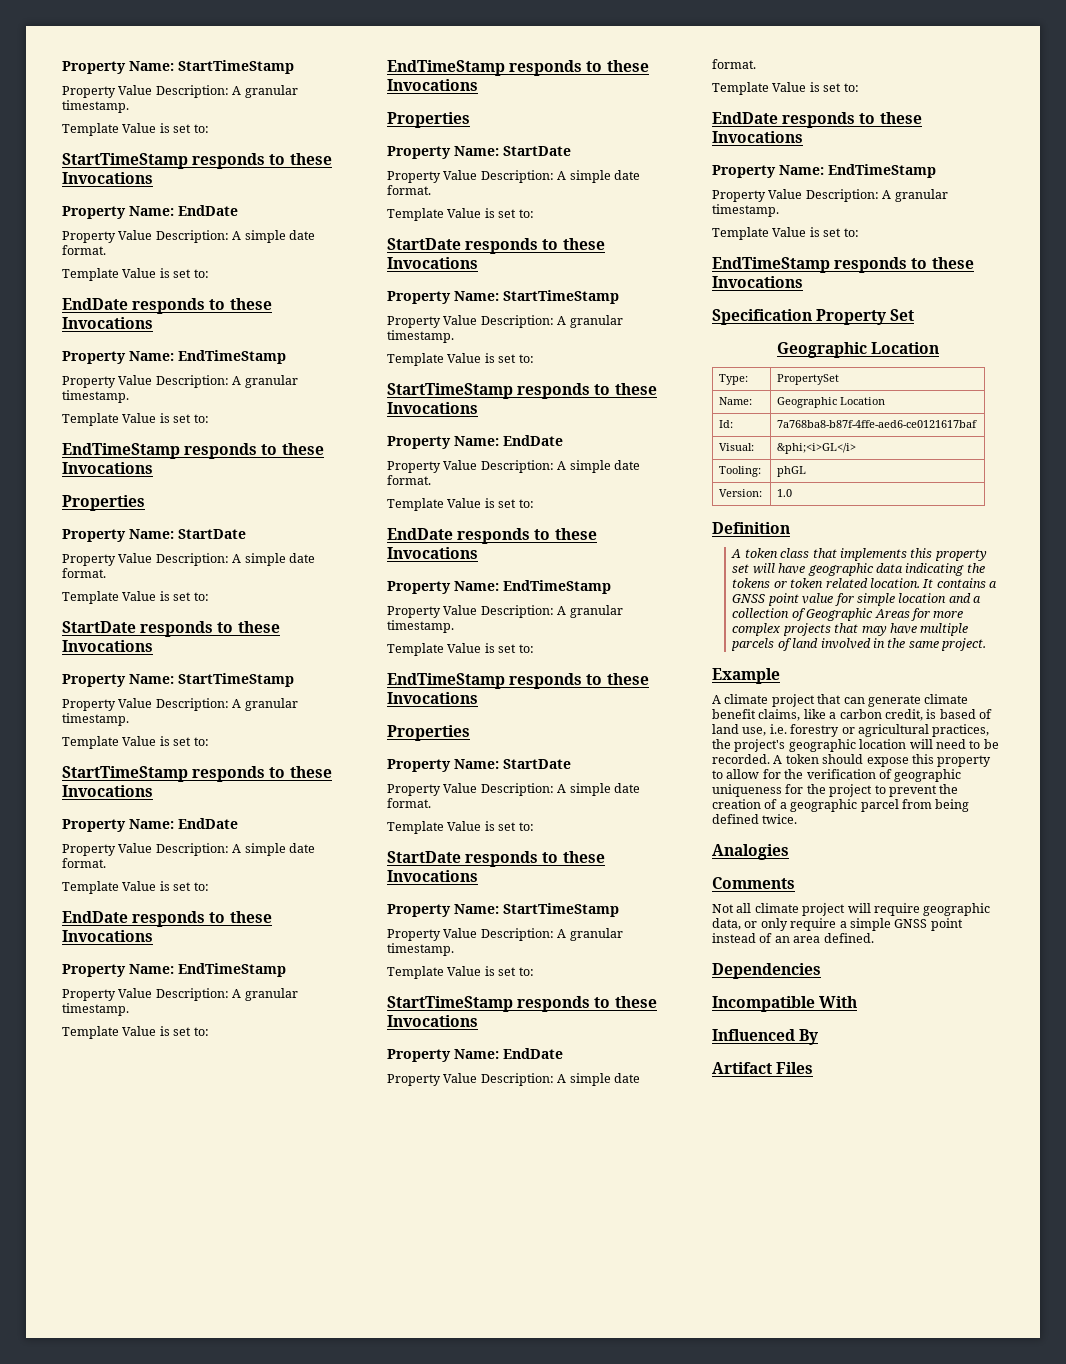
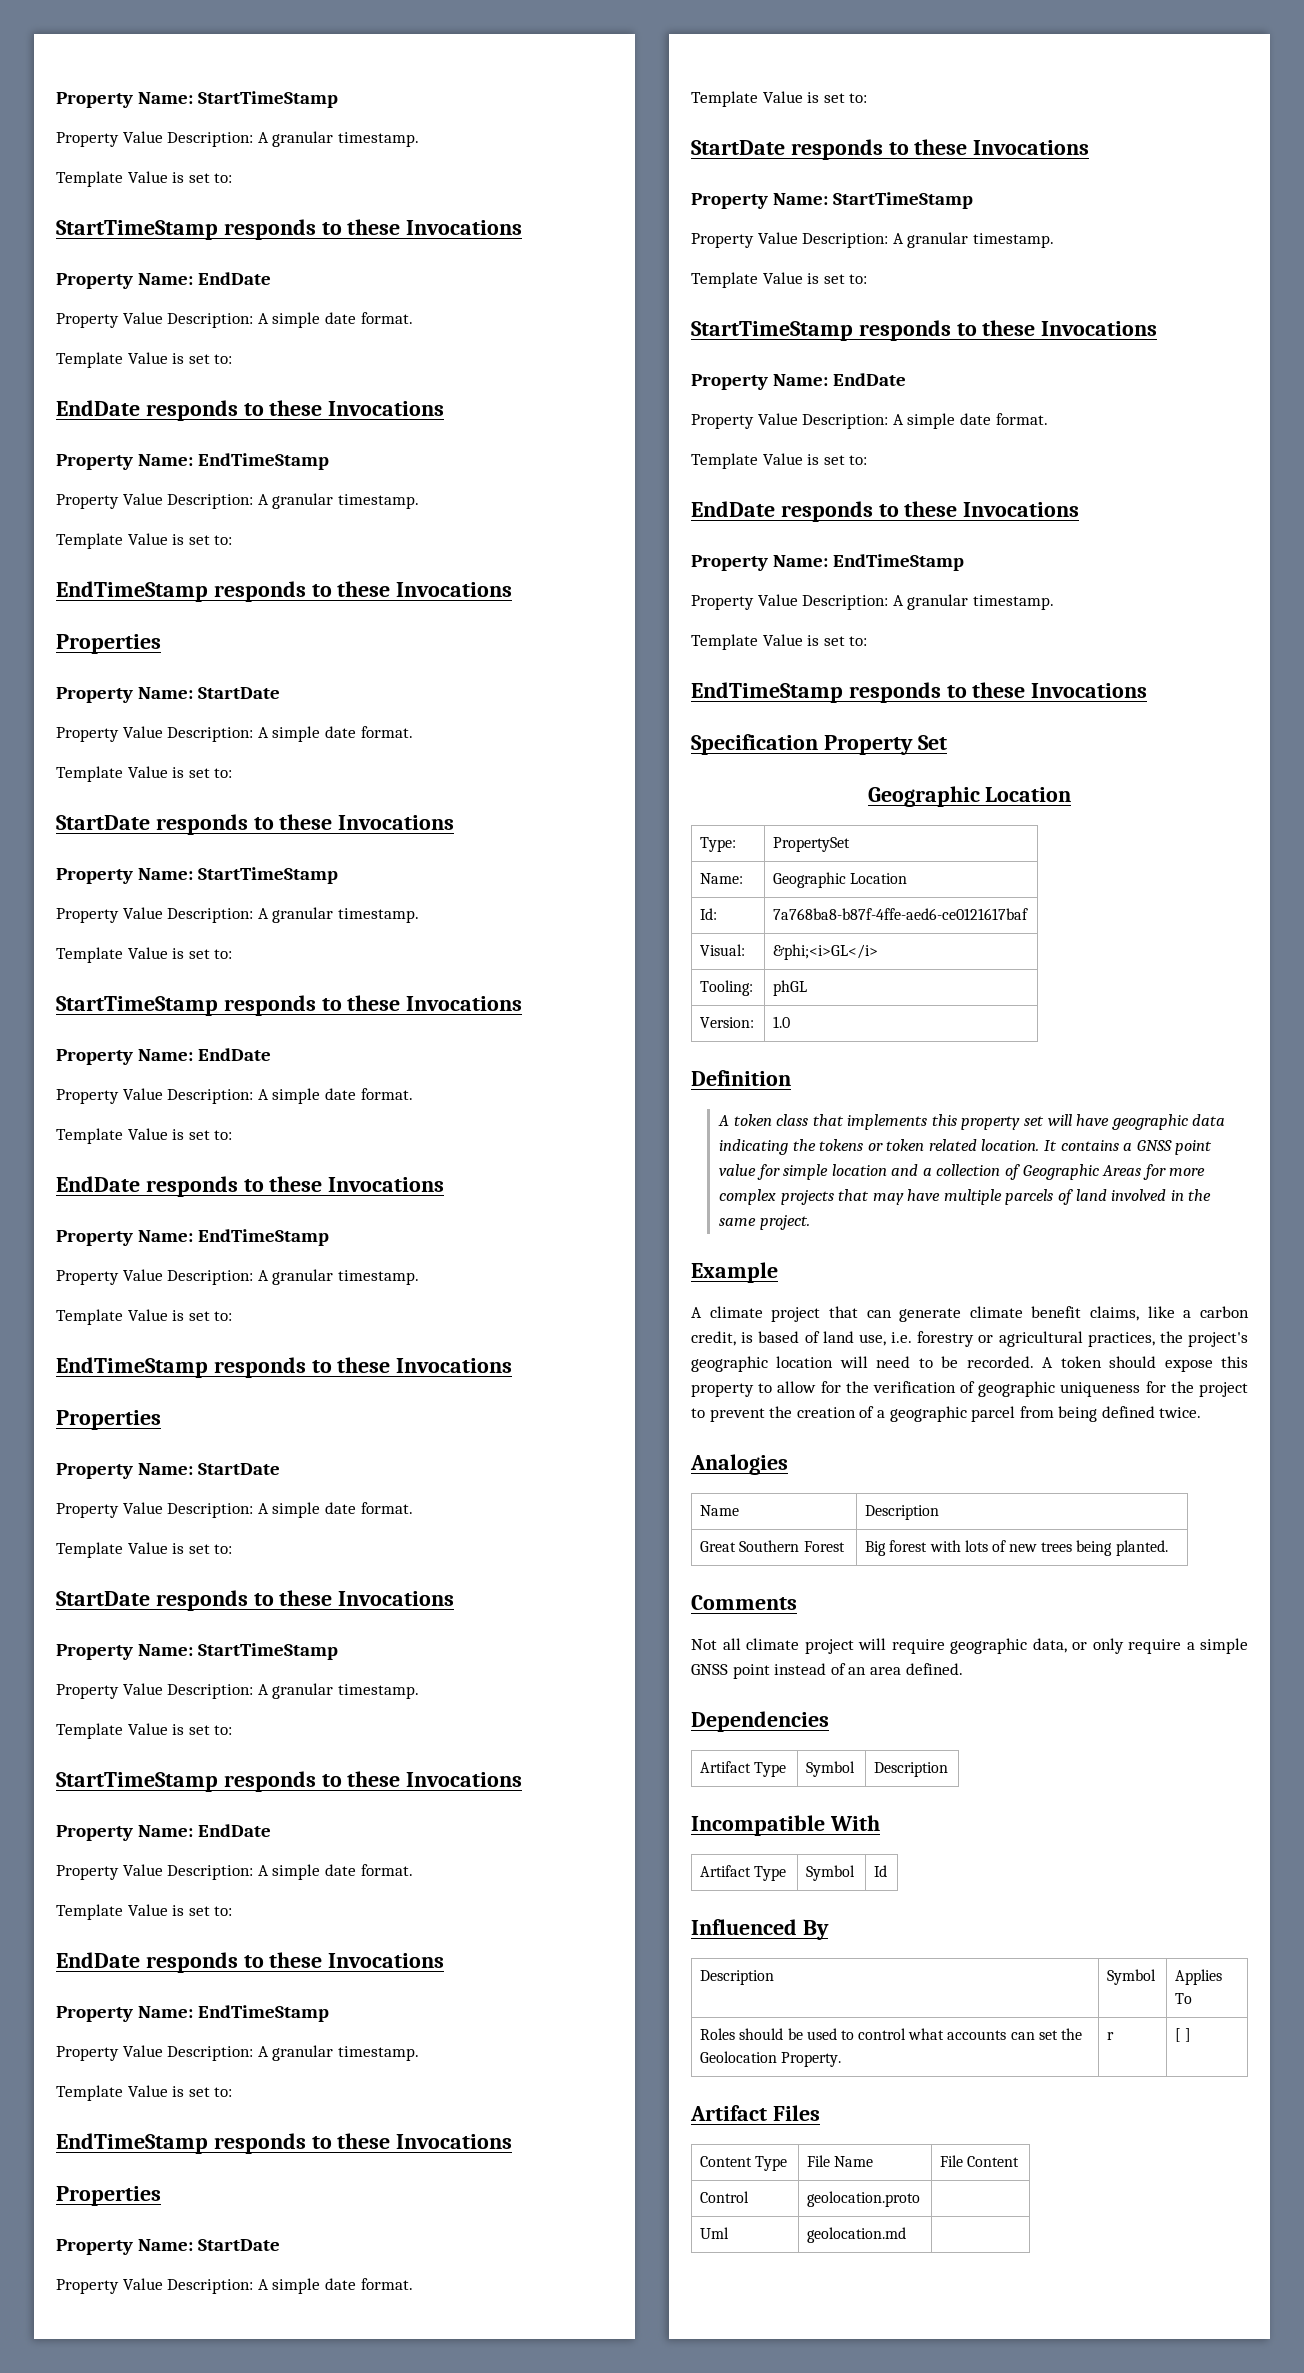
+ Name | Description
+ Great Southern Forest | Big forest with lots of new trees being planted.
+ Artifact Type | Symbol | Description
  Incompatible With
+ Artifact Type | Symbol | Id
  Influenced By
+ Description | Symbol | Applies To
+ Roles should be used to control what accounts can set the Geolocation Property. | r | [ ]
  Artifact Files
+ Content Type | File Name | File Content
+ Control | geolocation.proto |
+ Uml | geolocation.md |

